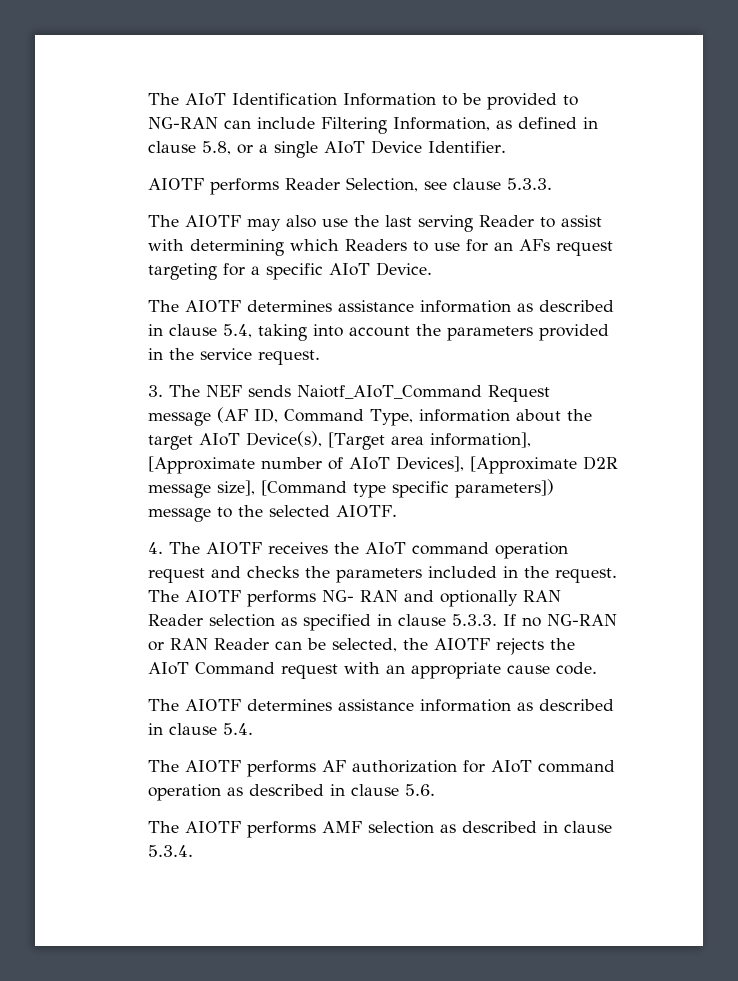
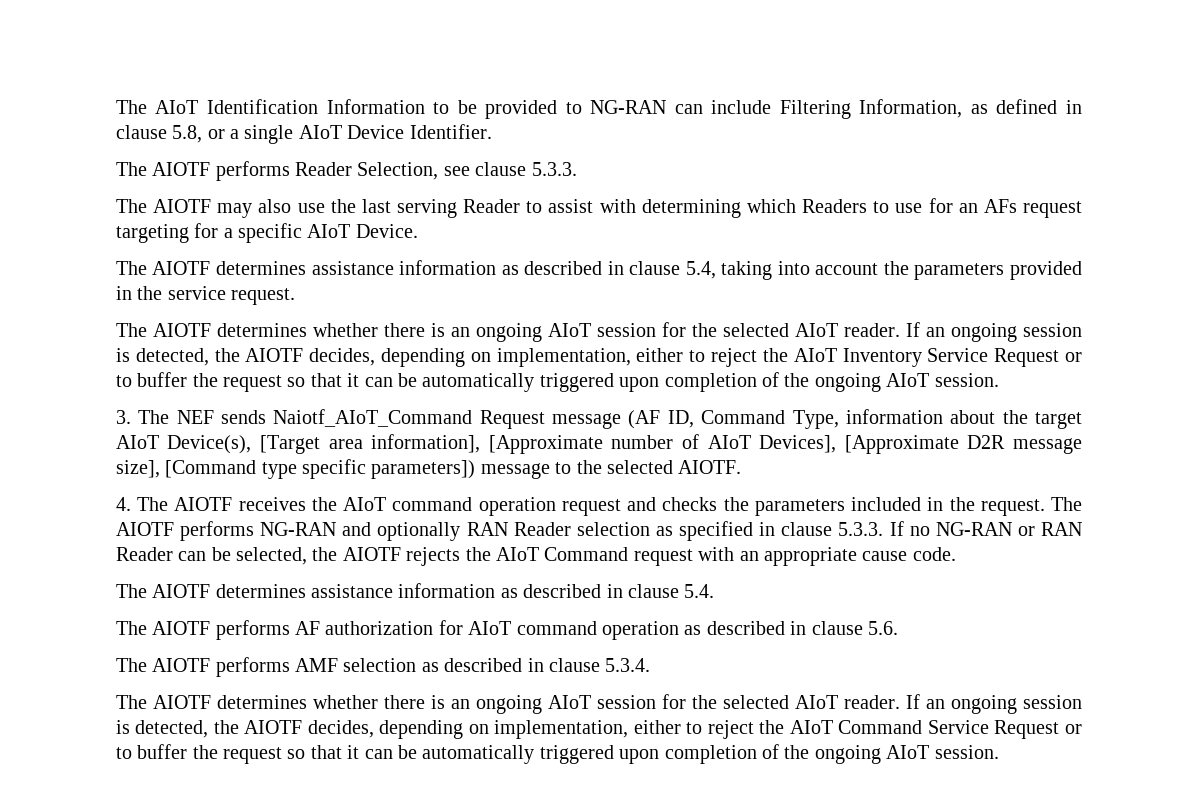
- AIOTF performs Reader Selection, see clause 5.3.3.
+ The AIOTF performs Reader Selection, see clause 5.3.3.
+ The AIOTF determines whether there is an ongoing AIoT session for the selected AIoT reader. If an ongoing session is detected, the AIOTF decides, depending on implementation, either to reject the AIoT Inventory Service Request or to buffer the request so that it can be automatically triggered upon completion of the ongoing AIoT session.
- The AIOTF performs NG- RAN and optionally RAN Reader selection as specified in clause 5.3.3. If no NG-RAN or RAN Reader can be selected, the AIOTF rejects the AIoT Command request with an appropriate cause code.
+ The AIOTF performs NG-RAN and optionally RAN Reader selection as specified in clause 5.3.3. If no NG-RAN or RAN Reader can be selected, the AIOTF rejects the AIoT Command request with an appropriate cause code.
+ The AIOTF determines whether there is an ongoing AIoT session for the selected AIoT reader. If an ongoing session is detected, the AIOTF decides, depending on implementation, either to reject the AIoT Command Service Request or to buffer the request so that it can be automatically triggered upon completion of the ongoing AIoT session.

